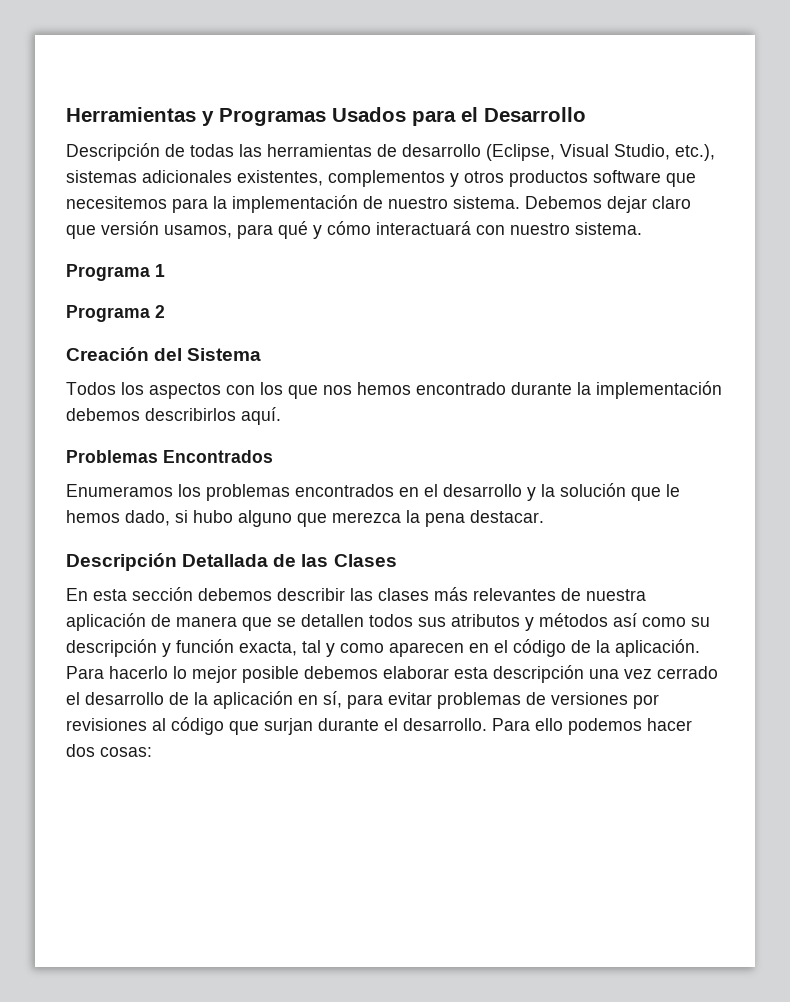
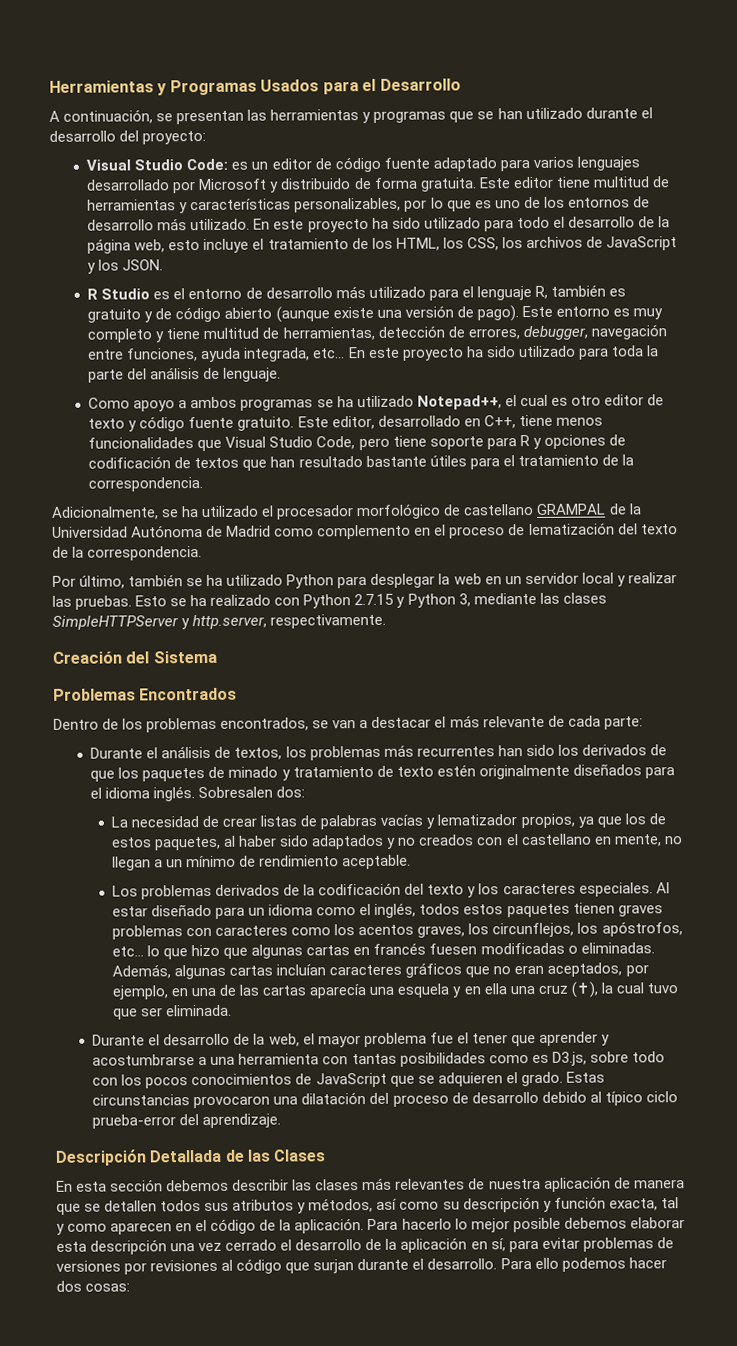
- Descripción de todas las herramientas de desarrollo (Eclipse, Visual Studio, etc.), sistemas adicionales existentes, complementos y otros productos software que necesitemos para la implementación de nuestro sistema. Debemos dejar claro que versión usamos, para qué y cómo interactuará con nuestro sistema.
- Programa 1
- Programa 2
+ A continuación, se presentan las herramientas y programas que se han utilizado durante el desarrollo del proyecto:
+ Visual Studio Code: es un editor de código fuente adaptado para varios lenguajes desarrollado por Microsoft y distribuido de forma gratuita. Este editor tiene multitud de herramientas y características personalizables, por lo que es uno de los entornos de desarrollo más utilizado. En este proyecto ha sido utilizado para todo el desarrollo de la página web, esto incluye el tratamiento de los HTML, los CSS, los archivos de JavaScript y los JSON.
+ R Studio es el entorno de desarrollo más utilizado para el lenguaje R, también es gratuito y de código abierto (aunque existe una versión de pago). Este entorno es muy completo y tiene multitud de herramientas, detección de errores, debugger, navegación entre funciones, ayuda integrada, etc… En este proyecto ha sido utilizado para toda la parte del análisis de lenguaje.
+ Como apoyo a ambos programas se ha utilizado Notepad++, el cual es otro editor de texto y código fuente gratuito. Este editor, desarrollado en C++, tiene menos funcionalidades que Visual Studio Code, pero tiene soporte para R y opciones de codificación de textos que han resultado bastante útiles para el tratamiento de la correspondencia.
+ Adicionalmente, se ha utilizado el procesador morfológico de castellano GRAMPAL de la Universidad Autónoma de Madrid como complemento en el proceso de lematización del texto de la correspondencia.
+ Por último, también se ha utilizado Python para desplegar la web en un servidor local y realizar las pruebas. Esto se ha realizado con Python 2.7.15 y Python 3, mediante las clases SimpleHTTPServer y http.server, respectivamente.
  Creación del Sistema
- Todos los aspectos con los que nos hemos encontrado durante la implementación debemos describirlos aquí.
  Problemas Encontrados
- Enumeramos los problemas encontrados en el desarrollo y la solución que le hemos dado, si hubo alguno que merezca la pena destacar.
+ Dentro de los problemas encontrados, se van a destacar el más relevante de cada parte:
+ Durante el análisis de textos, los problemas más recurrentes han sido los derivados de que los paquetes de minado y tratamiento de texto estén originalmente diseñados para el idioma inglés. Sobresalen dos:
+ La necesidad de crear listas de palabras vacías y lematizador propios, ya que los de estos paquetes, al haber sido adaptados y no creados con el castellano en mente, no llegan a un mínimo de rendimiento aceptable.
+ Los problemas derivados de la codificación del texto y los caracteres especiales. Al estar diseñado para un idioma como el inglés, todos estos paquetes tienen graves problemas con caracteres como los acentos graves, los circunflejos, los apóstrofos, etc… lo que hizo que algunas cartas en francés fuesen modificadas o eliminadas. Además, algunas cartas incluían caracteres gráficos que no eran aceptados, por ejemplo, en una de las cartas aparecía una esquela y en ella una cruz (✝), la cual tuvo que ser eliminada.
+ Durante el desarrollo de la web, el mayor problema fue el tener que aprender y acostumbrarse a una herramienta con tantas posibilidades como es D3.js, sobre todo con los pocos conocimientos de JavaScript que se adquieren el grado. Estas circunstancias provocaron una dilatación del proceso de desarrollo debido al típico ciclo prueba-error del aprendizaje.
- En esta sección debemos describir las clases más relevantes de nuestra aplicación de manera que se detallen todos sus atributos y métodos así como su descripción y función exacta, tal y como aparecen en el código de la aplicación.
+ En esta sección debemos describir las clases más relevantes de nuestra aplicación de manera que se detallen todos sus atributos y métodos, así como su descripción y función exacta, tal y como aparecen en el código de la aplicación.

